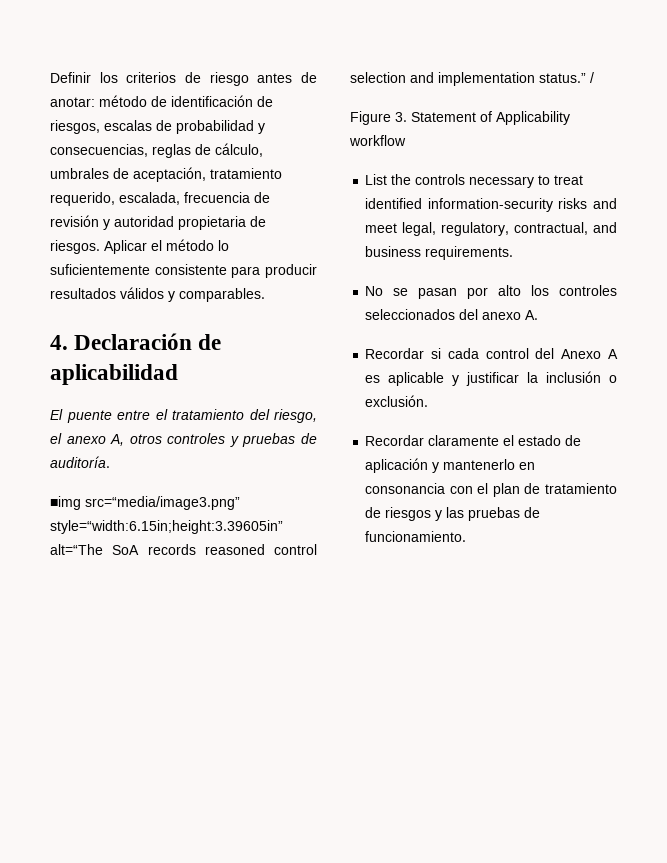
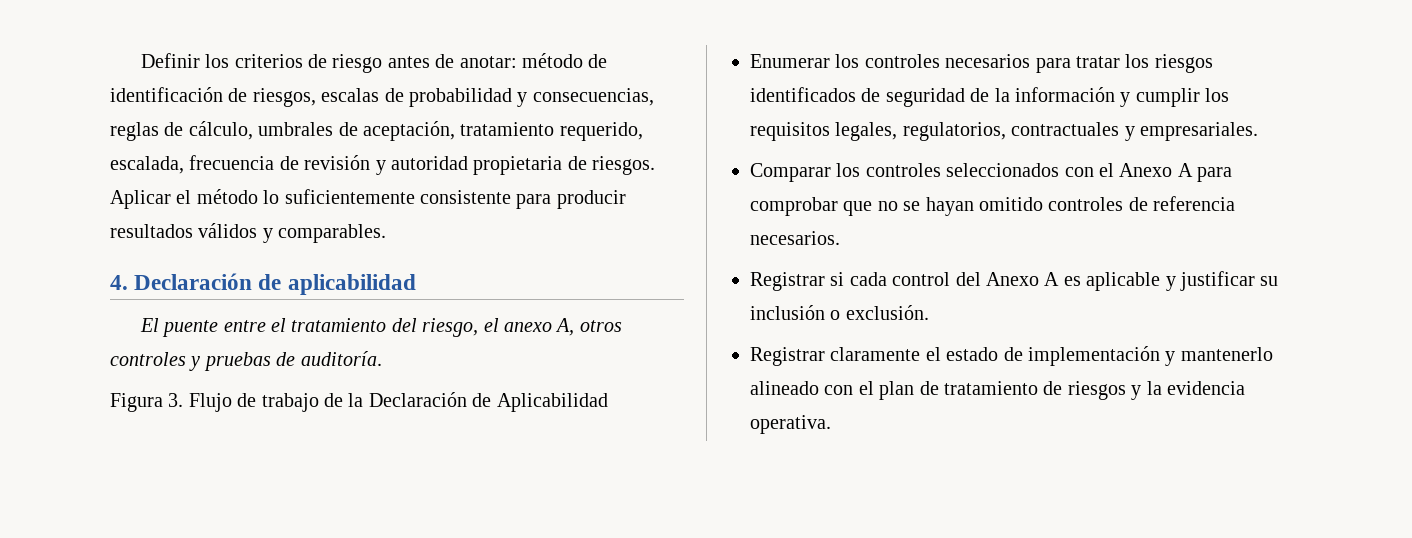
- ■img src=“media/image3.png” style=“width:6.15in;height:3.39605in” alt=“The SoA records reasoned control selection and implementation status.” /
- Figure 3. Statement of Applicability workflow
- List the controls necessary to treat identified information-security risks and meet legal, regulatory, contractual, and business requirements.
- No se pasan por alto los controles seleccionados del anexo A.
- Recordar si cada control del Anexo A es aplicable y justificar la inclusión o exclusión.
+ Figura 3. Flujo de trabajo de la Declaración de Aplicabilidad
+ Enumerar los controles necesarios para tratar los riesgos identificados de seguridad de la información y cumplir los requisitos legales, regulatorios, contractuales y empresariales.
+ Comparar los controles seleccionados con el Anexo A para comprobar que no se hayan omitido controles de referencia necesarios.
+ Registrar si cada control del Anexo A es aplicable y justificar su inclusión o exclusión.
- Recordar claramente el estado de aplicación y mantenerlo en consonancia con el plan de tratamiento de riesgos y las pruebas de funcionamiento.
+ Registrar claramente el estado de implementación y mantenerlo alineado con el plan de tratamiento de riesgos y la evidencia operativa.

